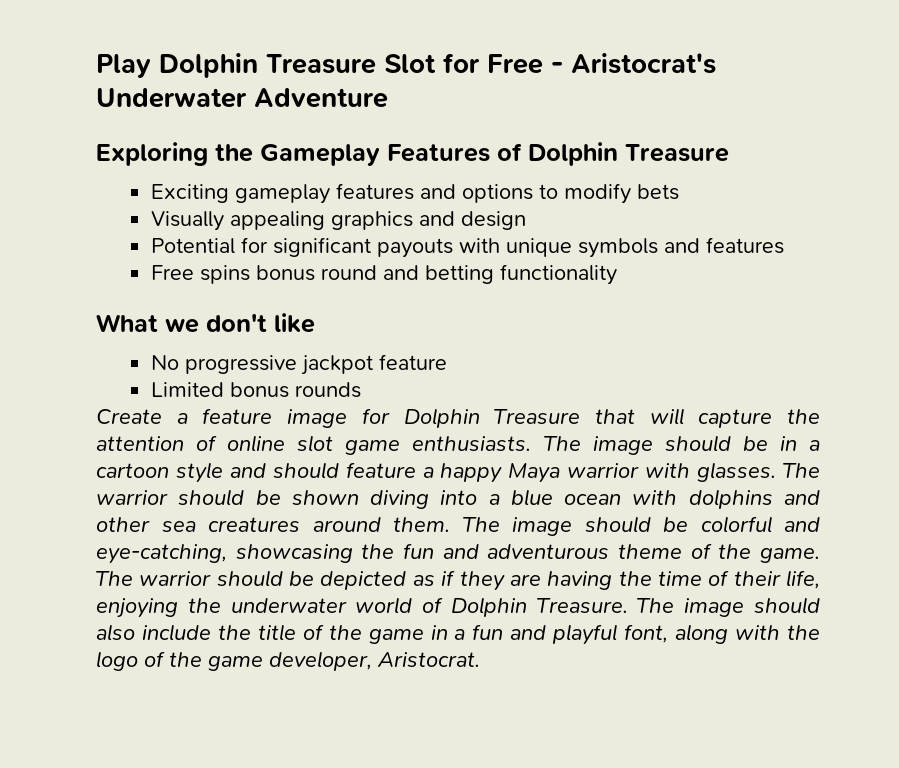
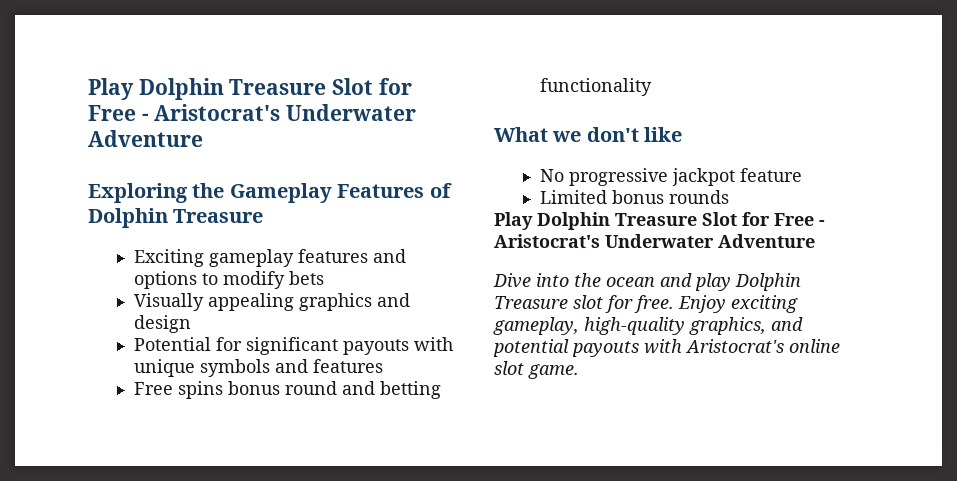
  Limited bonus rounds
- Create a feature image for Dolphin Treasure that will capture the attention of online slot game enthusiasts. The image should be in a cartoon style and should feature a happy Maya warrior with glasses. The warrior should be shown diving into a blue ocean with dolphins and other sea creatures around them. The image should be colorful and eye-catching, showcasing the fun and adventurous theme of the game. The warrior should be depicted as if they are having the time of their life, enjoying the underwater world of Dolphin Treasure. The image should also include the title of the game in a fun and playful font, along with the logo of the game developer, Aristocrat.
+ Play Dolphin Treasure Slot for Free - Aristocrat's Underwater Adventure
+ Dive into the ocean and play Dolphin Treasure slot for free. Enjoy exciting gameplay, high-quality graphics, and potential payouts with Aristocrat's online slot game.

